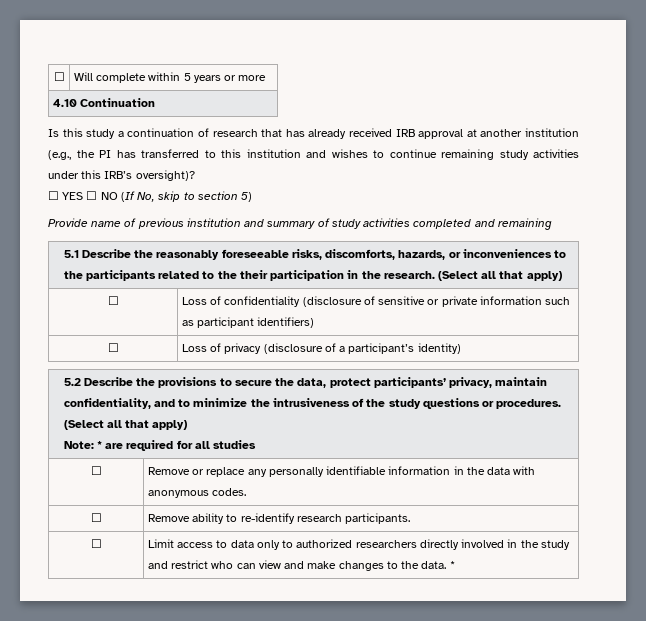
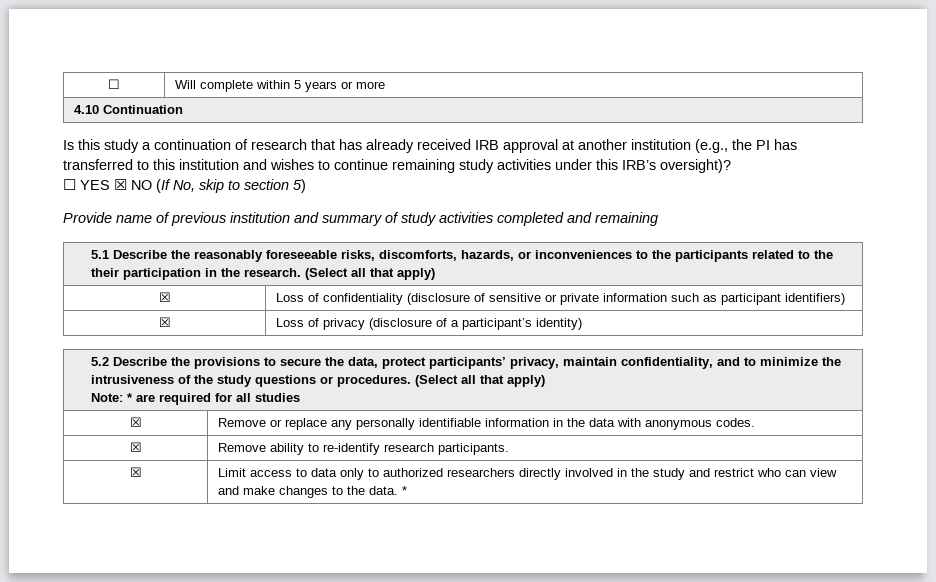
- ☐ YES ☐ NO (If No, skip to section 5)
+ ☐ YES ☒ NO (If No, skip to section 5)
- ☐ | Loss of confidentiality (disclosure of sensitive or private information such as participant identifiers)
+ ☒ | Loss of confidentiality (disclosure of sensitive or private information such as participant identifiers)
- ☐ | Loss of privacy (disclosure of a participant’s identity)
+ ☒ | Loss of privacy (disclosure of a participant’s identity)
- ☐ | Remove or replace any personally identifiable information in the data with anonymous codes.
+ ☒ | Remove or replace any personally identifiable information in the data with anonymous codes.
- ☐ | Remove ability to re-identify research participants.
+ ☒ | Remove ability to re-identify research participants.
- ☐ | Limit access to data only to authorized researchers directly involved in the study and restrict who can view and make changes to the data. *
+ ☒ | Limit access to data only to authorized researchers directly involved in the study and restrict who can view and make changes to the data. *

